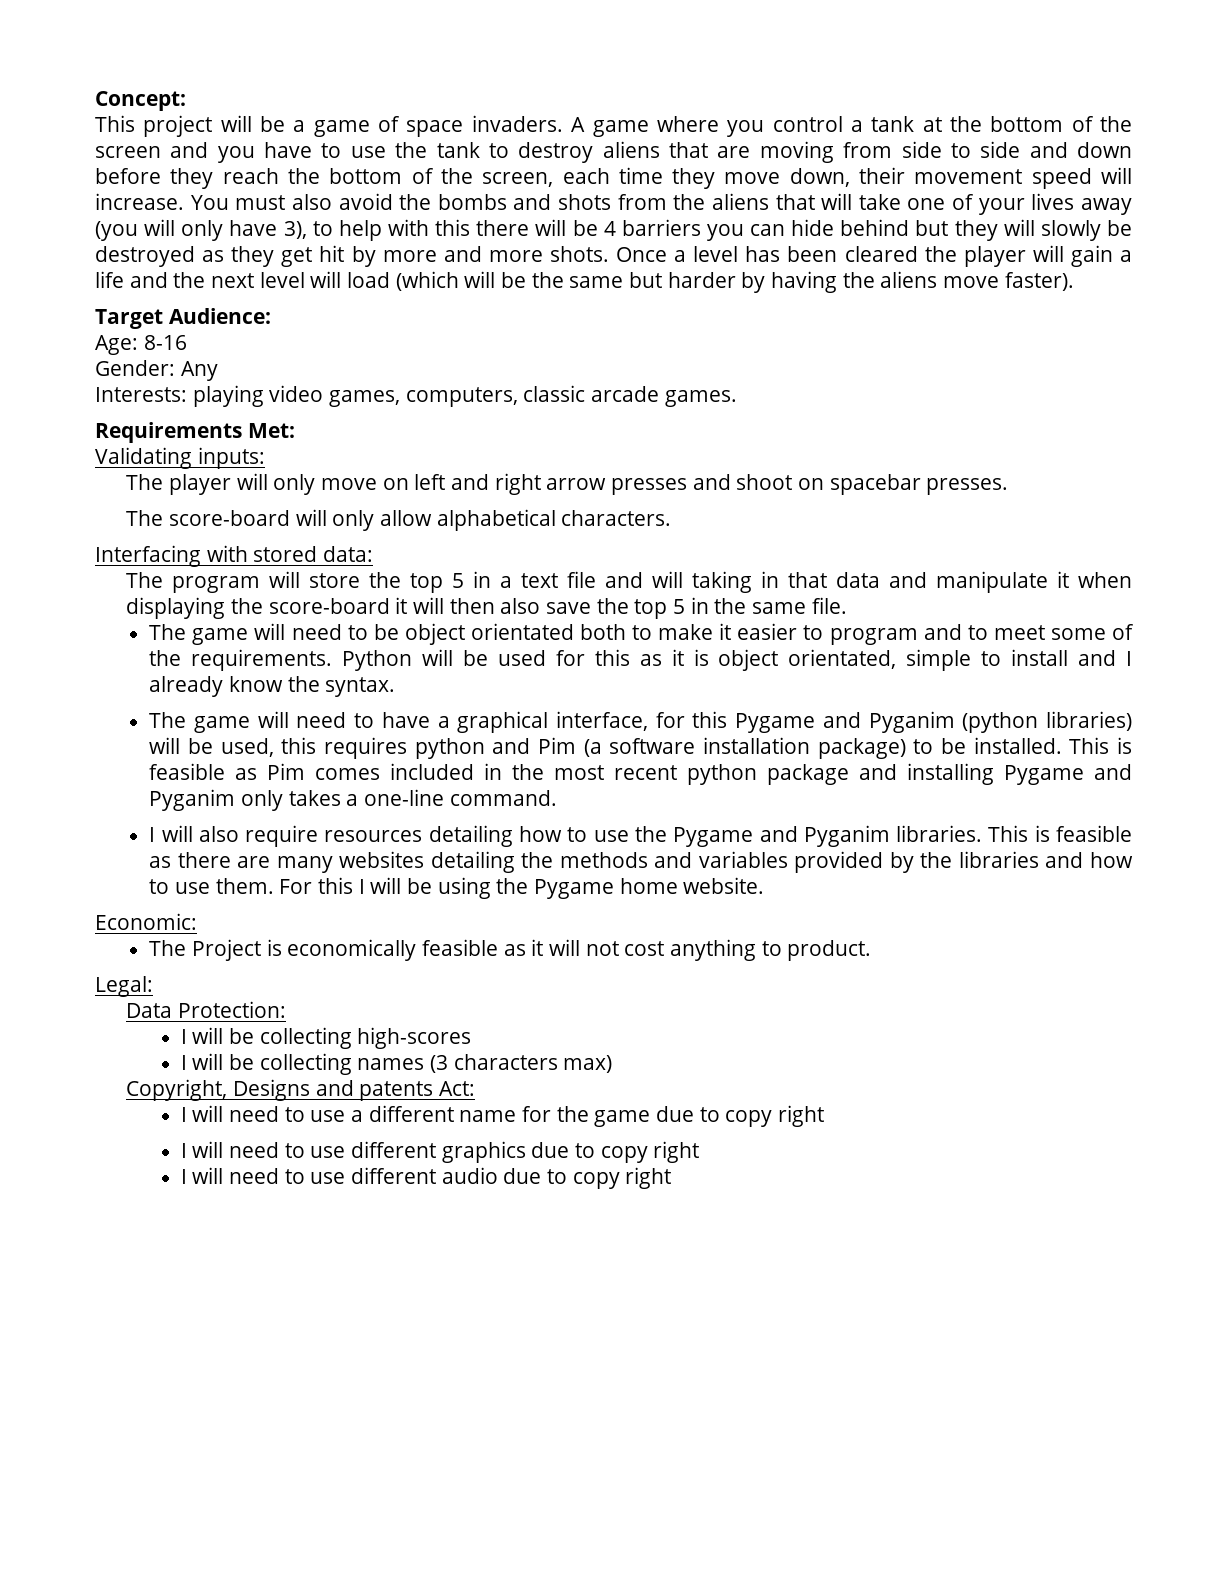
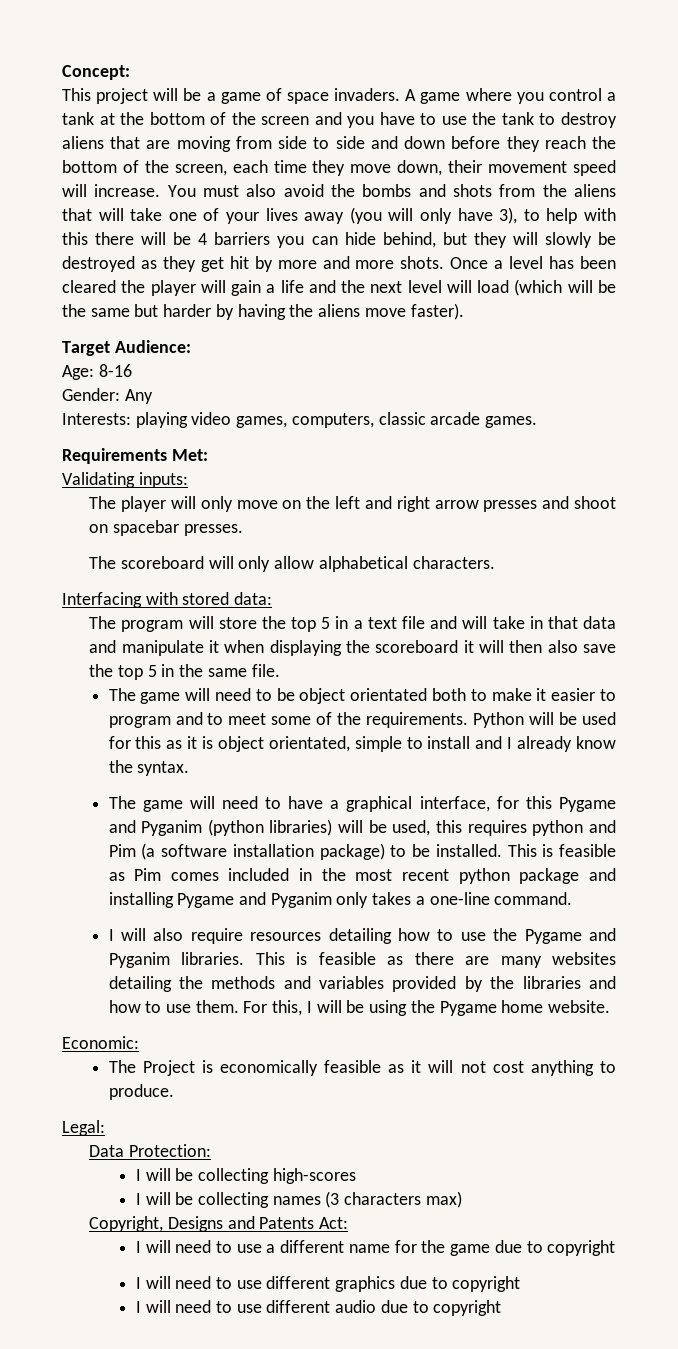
- You must also avoid the bombs and shots from the aliens that will take one of your lives away (you will only have 3), to help with this there will be 4 barriers you can hide behind but they will slowly be destroyed as they get hit by more and more shots.
+ You must also avoid the bombs and shots from the aliens that will take one of your lives away (you will only have 3), to help with this there will be 4 barriers you can hide behind, but they will slowly be destroyed as they get hit by more and more shots.
- The player will only move on left and right arrow presses and shoot on spacebar presses.
+ The player will only move on the left and right arrow presses and shoot on spacebar presses.
- The score-board will only allow alphabetical characters.
+ The scoreboard will only allow alphabetical characters.
- The program will store the top 5 in a text file and will taking in that data and manipulate it when displaying the score-board it will then also save the top 5 in the same file.
+ The program will store the top 5 in a text file and will take in that data and manipulate it when displaying the scoreboard it will then also save the top 5 in the same file.
- For this I will be using the Pygame home website.
+ For this, I will be using the Pygame home website.
- The Project is economically feasible as it will not cost anything to product.
+ The Project is economically feasible as it will not cost anything to produce.
- Copyright, Designs and patents Act:
+ Copyright, Designs and Patents Act:
- I will need to use a different name for the game due to copy right
+ I will need to use a different name for the game due to copyright
- I will need to use different graphics due to copy right
+ I will need to use different graphics due to copyright
- I will need to use different audio due to copy right
+ I will need to use different audio due to copyright

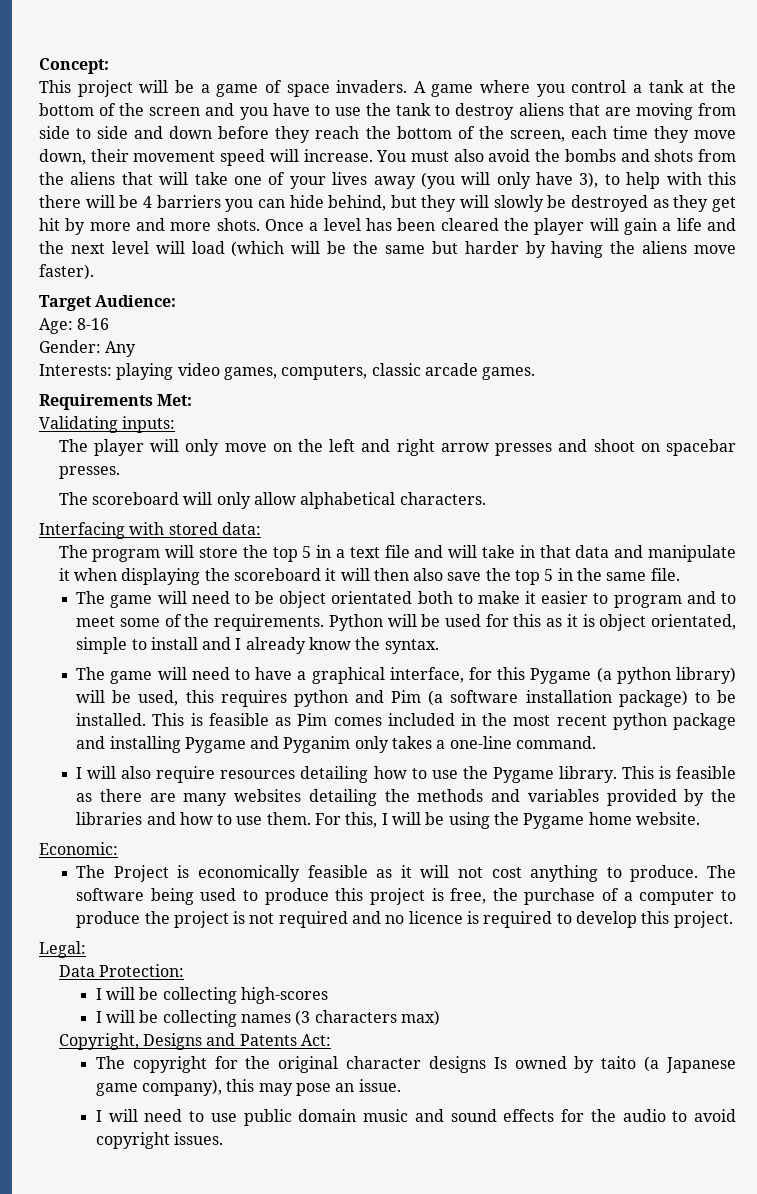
- The game will need to have a graphical interface, for this Pygame and Pyganim (python libraries) will be used, this requires python and Pim (a software installation package) to be installed.
+ The game will need to have a graphical interface, for this Pygame (a python library) will be used, this requires python and Pim (a software installation package) to be installed.
- I will also require resources detailing how to use the Pygame and Pyganim libraries.
+ I will also require resources detailing how to use the Pygame library.
+ The software being used to produce this project is free, the purchase of a computer to produce the project is not required and no licence is required to develop this project.
- I will need to use a different name for the game due to copyright
- I will need to use different graphics due to copyright
- I will need to use different audio due to copyright
+ The copyright for the original character designs Is owned by taito (a Japanese game company), this may pose an issue.
+ I will need to use public domain music and sound effects for the audio to avoid copyright issues.

